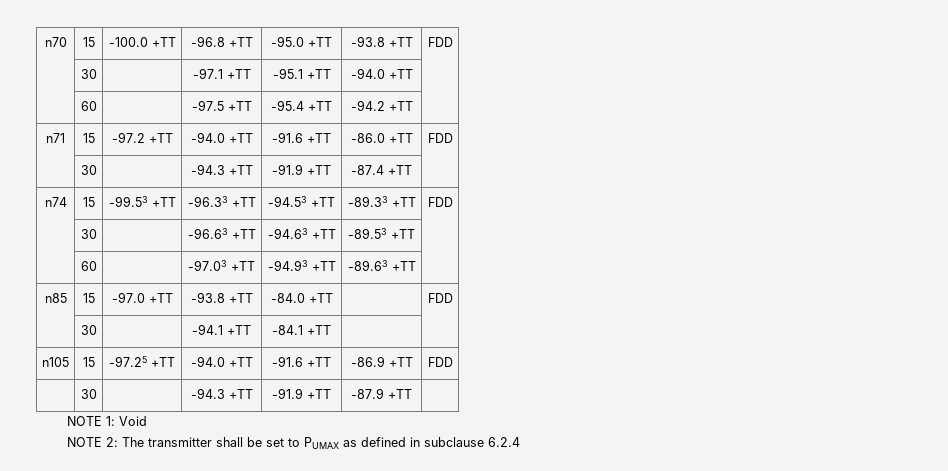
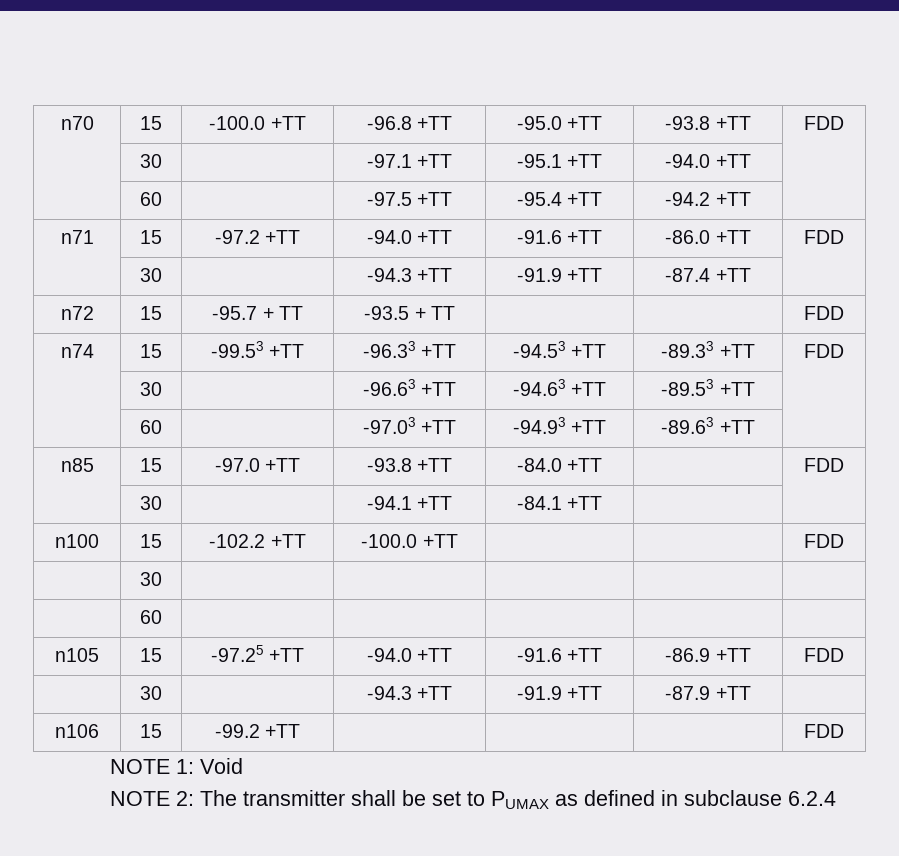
+ n72 | 15 | -95.7 + TT | -93.5 + TT | | | FDD
+ n100 | 15 | -102.2 +TT | -100.0 +TT | | | FDD
+ | 30 | | | | |
+ | 60 | | | | |
+ n106 | 15 | -99.2 +TT | | | | FDD

